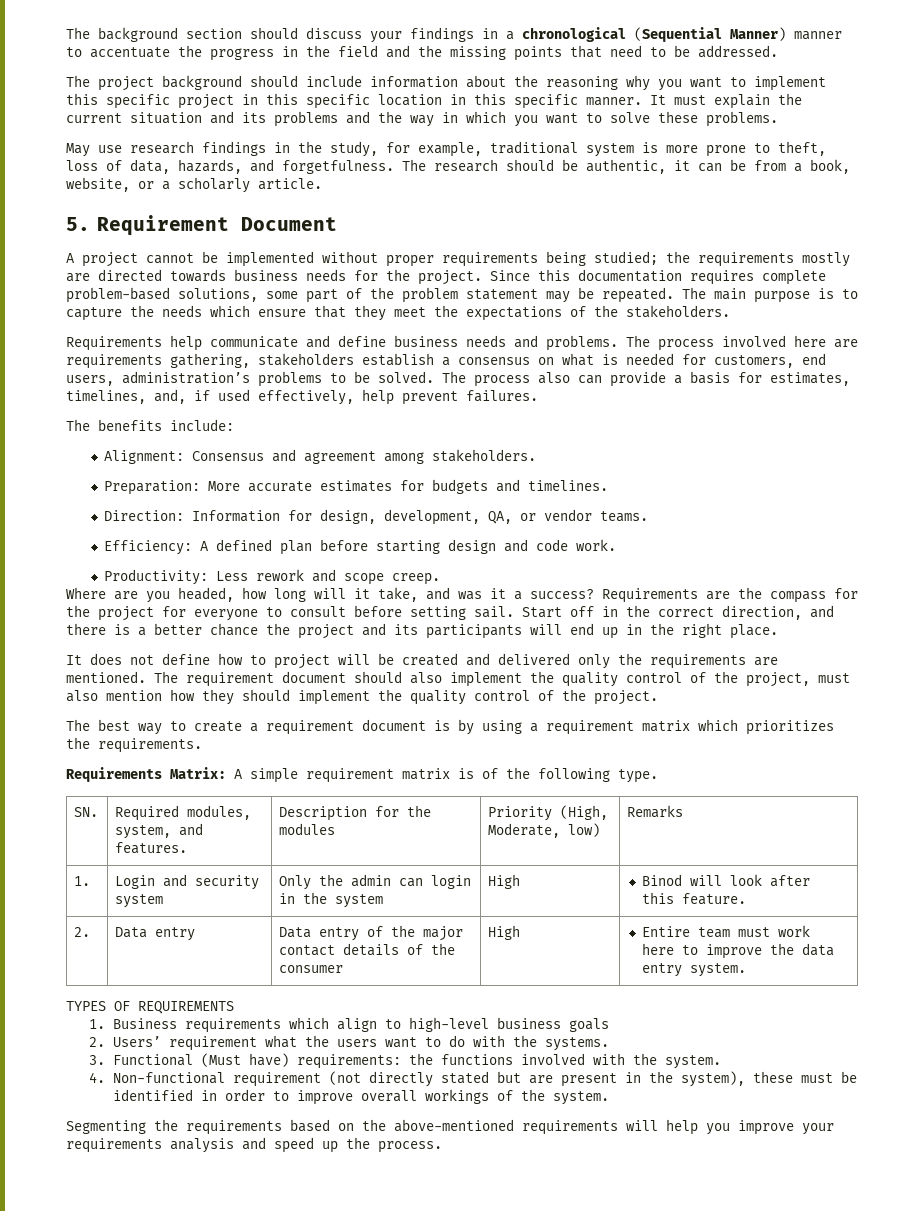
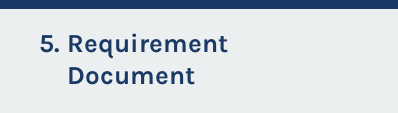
- The background section should discuss your findings in a chronological (Sequential Manner) manner to accentuate the progress in the field and the missing points that need to be addressed.
- The project background should include information about the reasoning why you want to implement this specific project in this specific location in this specific manner. It must explain the current situation and its problems and the way in which you want to solve these problems.
- May use research findings in the study, for example, traditional system is more prone to theft, loss of data, hazards, and forgetfulness. The research should be authentic, it can be from a book, website, or a scholarly article.
  5. Requirement Document
- A project cannot be implemented without proper requirements being studied; the requirements mostly are directed towards business needs for the project. Since this documentation requires complete problem-based solutions, some part of the problem statement may be repeated. The main purpose is to capture the needs which ensure that they meet the expectations of the stakeholders.
- Requirements help communicate and define business needs and problems. The process involved here are requirements gathering, stakeholders establish a consensus on what is needed for customers, end users, administration’s problems to be solved. The process also can provide a basis for estimates, timelines, and, if used effectively, help prevent failures.
- The benefits include:
- Alignment: Consensus and agreement among stakeholders.
- Preparation: More accurate estimates for budgets and timelines.
- Direction: Information for design, development, QA, or vendor teams.
- Efficiency: A defined plan before starting design and code work.
- Productivity: Less rework and scope creep.
- Where are you headed, how long will it take, and was it a success? Requirements are the compass for the project for everyone to consult before setting sail. Start off in the correct direction, and there is a better chance the project and its participants will end up in the right place.
- It does not define how to project will be created and delivered only the requirements are mentioned. The requirement document should also implement the quality control of the project, must also mention how they should implement the quality control of the project.
- The best way to create a requirement document is by using a requirement matrix which prioritizes the requirements.
- Requirements Matrix: A simple requirement matrix is of the following type.
- SN. | Required modules, system, and features. | Description for the modules | Priority (High, Moderate, low) | Remarks
- 1. | Login and security system | Only the admin can login in the system | High | Binod will look after this feature.
- 2. | Data entry | Data entry of the major contact details of the consumer | High | Entire team must work here to improve the data entry system.
- TYPES OF REQUIREMENTS
- 1. Business requirements which align to high-level business goals
- 2. Users’ requirement what the users want to do with the systems.
- 3. Functional (Must have) requirements: the functions involved with the system.
- 4. Non-functional requirement (not directly stated but are present in the system), these must be identified in order to improve overall workings of the system.
- Segmenting the requirements based on the above-mentioned requirements will help you improve your requirements analysis and speed up the process.

